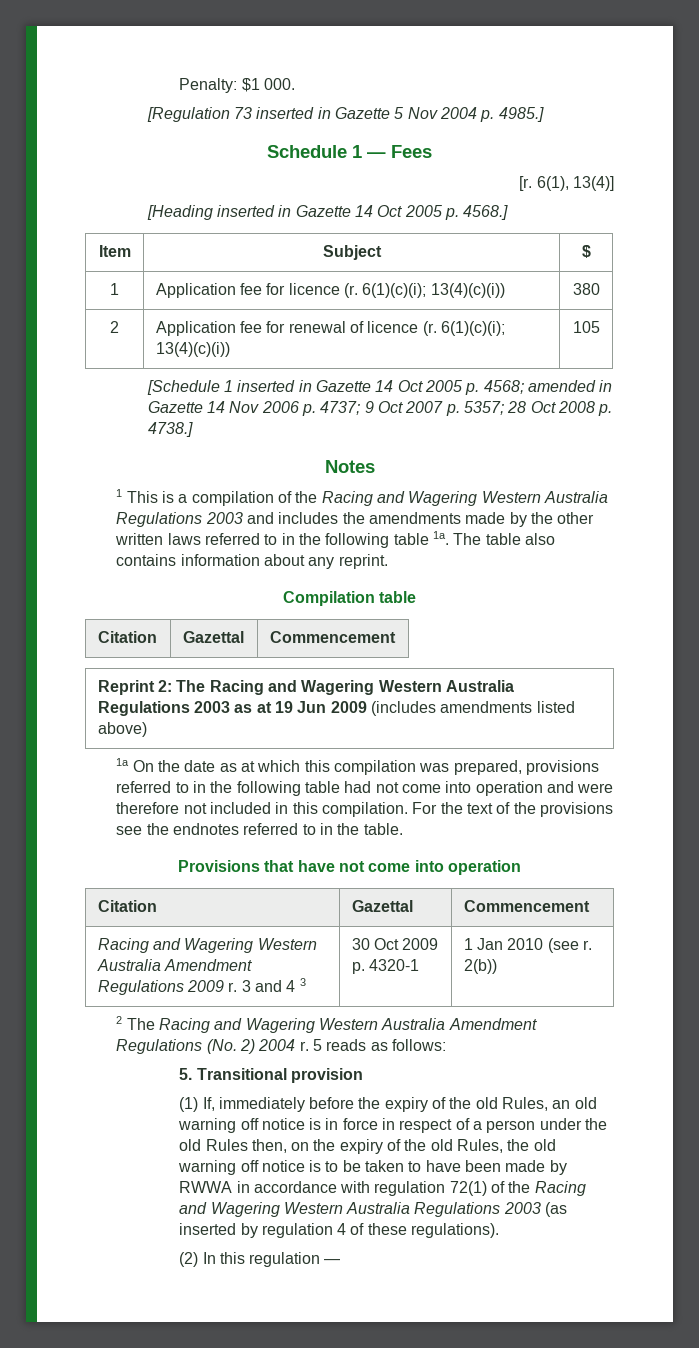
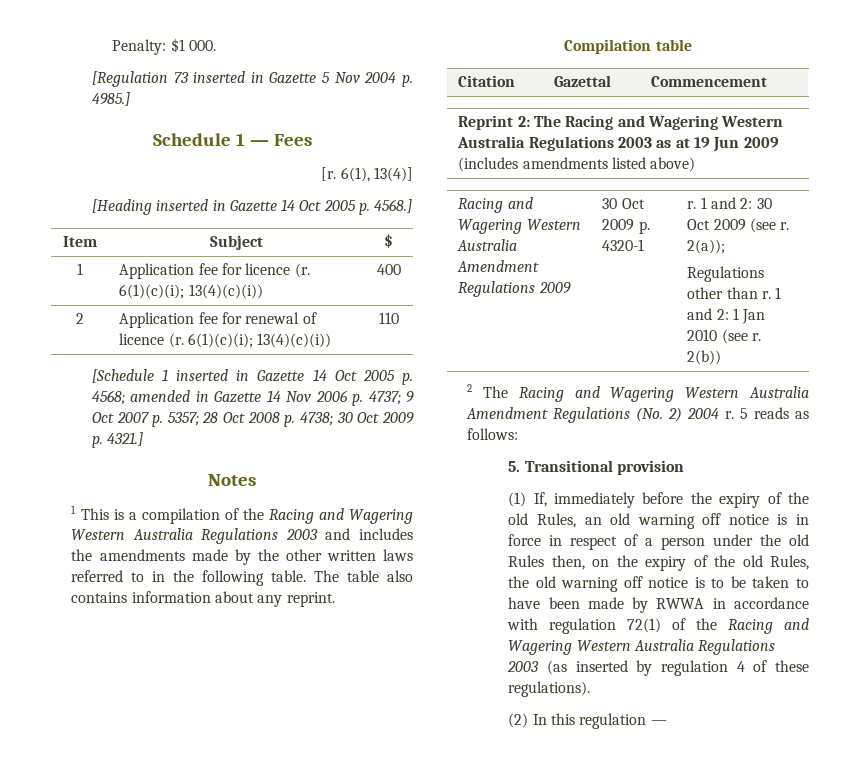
- 1 | Application fee for licence (r. 6(1)(c)(i); 13(4)(c)(i)) | 380
+ 1 | Application fee for licence (r. 6(1)(c)(i); 13(4)(c)(i)) | 400
- 2 | Application fee for renewal of licence (r. 6(1)(c)(i); 13(4)(c)(i)) | 105
+ 2 | Application fee for renewal of licence (r. 6(1)(c)(i); 13(4)(c)(i)) | 110
- [Schedule 1 inserted in Gazette 14 Oct 2005 p. 4568; amended in Gazette 14 Nov 2006 p. 4737; 9 Oct 2007 p. 5357; 28 Oct 2008 p. 4738.]
+ [Schedule 1 inserted in Gazette 14 Oct 2005 p. 4568; amended in Gazette 14 Nov 2006 p. 4737; 9 Oct 2007 p. 5357; 28 Oct 2008 p. 4738; 30 Oct 2009 p. 4321.]
- 1 This is a compilation of the Racing and Wagering Western Australia Regulations 2003 and includes the amendments made by the other written laws referred to in the following table 1a.
+ 1 This is a compilation of the Racing and Wagering Western Australia Regulations 2003 and includes the amendments made by the other written laws referred to in the following table.
- 1a On the date as at which this compilation was prepared, provisions referred to in the following table had not come into operation and were therefore not included in this compilation. For the text of the provisions see the endnotes referred to in the table.
- Provisions that have not come into operation
- Citation | Gazettal | Commencement
- Racing and Wagering Western Australia Amendment Regulations 2009 r. 3 and 4 3 | 30 Oct 2009 p. 4320-1 | 1 Jan 2010 (see r. 2(b))
+ Racing and Wagering Western Australia Amendment Regulations 2009 | 30 Oct 2009 p. 4320-1 | r. 1 and 2: 30 Oct 2009 (see r. 2(a));
+ Regulations other than r. 1 and 2: 1 Jan 2010 (see r. 2(b))

